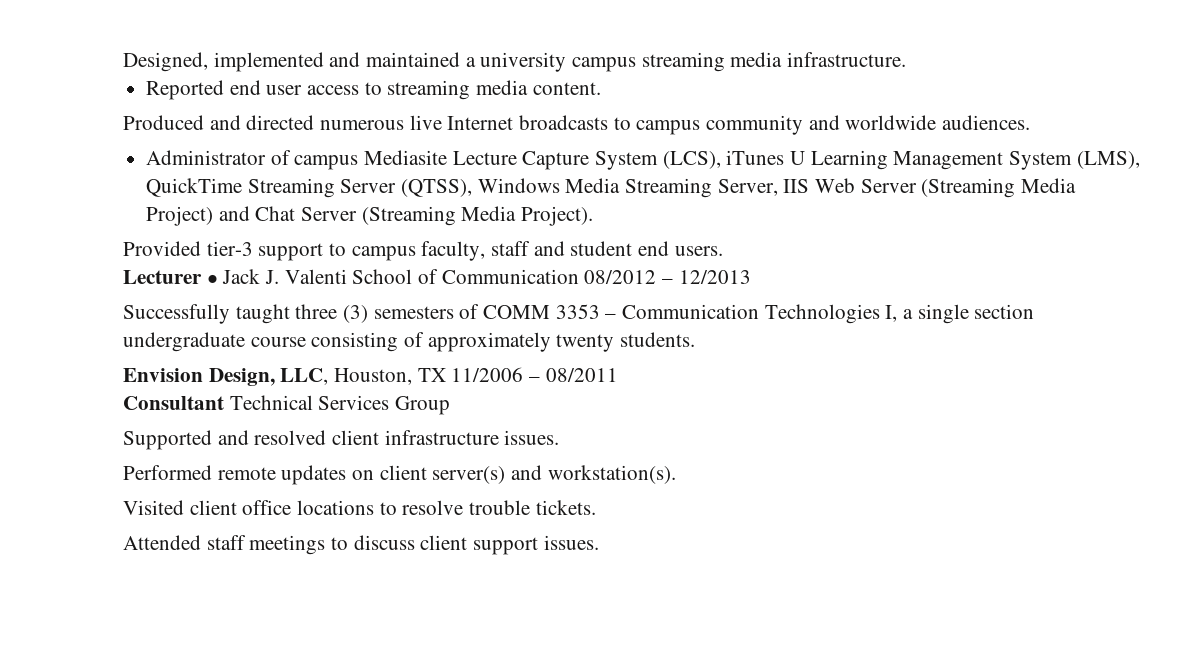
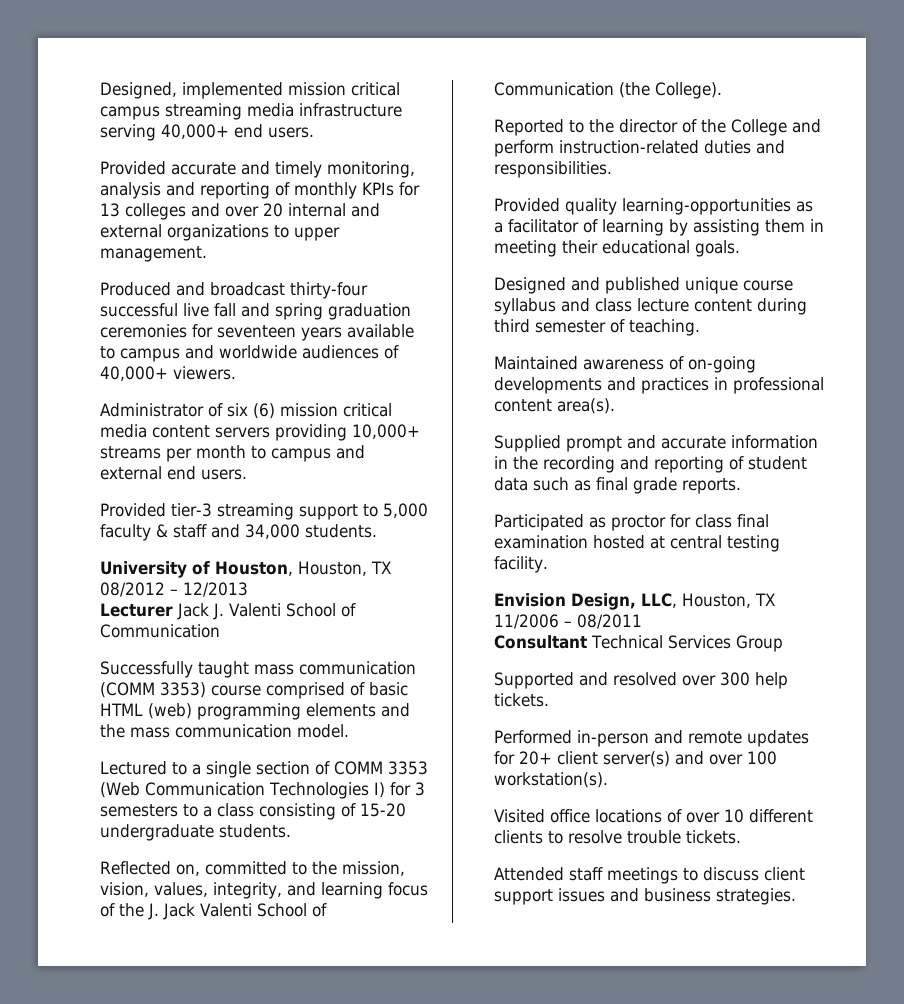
- Designed, implemented and maintained a university campus streaming media infrastructure.
- Reported end user access to streaming media content.
- Produced and directed numerous live Internet broadcasts to campus community and worldwide audiences.
- Administrator of campus Mediasite Lecture Capture System (LCS), iTunes U Learning Management System (LMS), QuickTime Streaming Server (QTSS), Windows Media Streaming Server, IIS Web Server (Streaming Media Project) and Chat Server (Streaming Media Project).
+ Designed, implemented mission critical campus streaming media infrastructure serving 40,000+ end users.
+ Provided accurate and timely monitoring, analysis and reporting of monthly KPIs for 13 colleges and over 20 internal and external organizations to upper management.
+ Produced and broadcast thirty-four successful live fall and spring graduation ceremonies for seventeen years available to campus and worldwide audiences of 40,000+ viewers.
+ Administrator of six (6) mission critical media content servers providing 10,000+ streams per month to campus and external end users.
- Provided tier-3 support to campus faculty, staff and student end users.
+ Provided tier-3 streaming support to 5,000 faculty & staff and 34,000 students.
+ University of Houston, Houston, TX 08/2012 – 12/2013
- Lecturer • Jack J. Valenti School of Communication 08/2012 – 12/2013
+ Lecturer Jack J. Valenti School of Communication
- Successfully taught three (3) semesters of COMM 3353 – Communication Technologies I, a single section undergraduate course consisting of approximately twenty students.
+ Successfully taught mass communication (COMM 3353) course comprised of basic HTML (web) programming elements and the mass communication model.
+ Lectured to a single section of COMM 3353 (Web Communication Technologies I) for 3 semesters to a class consisting of 15-20 undergraduate students.
+ Reflected on, committed to the mission, vision, values, integrity, and learning focus of the J. Jack Valenti School of Communication (the College).
+ Reported to the director of the College and perform instruction-related duties and responsibilities.
+ Provided quality learning-opportunities as a facilitator of learning by assisting them in meeting their educational goals.
+ Designed and published unique course syllabus and class lecture content during third semester of teaching.
+ Maintained awareness of on-going developments and practices in professional content area(s).
+ Supplied prompt and accurate information in the recording and reporting of student data such as final grade reports.
+ Participated as proctor for class final examination hosted at central testing facility.
- Supported and resolved client infrastructure issues.
- Performed remote updates on client server(s) and workstation(s).
+ Supported and resolved over 300 help tickets.
+ Performed in-person and remote updates for 20+ client server(s) and over 100 workstation(s).
- Visited client office locations to resolve trouble tickets.
+ Visited office locations of over 10 different clients to resolve trouble tickets.
- Attended staff meetings to discuss client support issues.
+ Attended staff meetings to discuss client support issues and business strategies.

